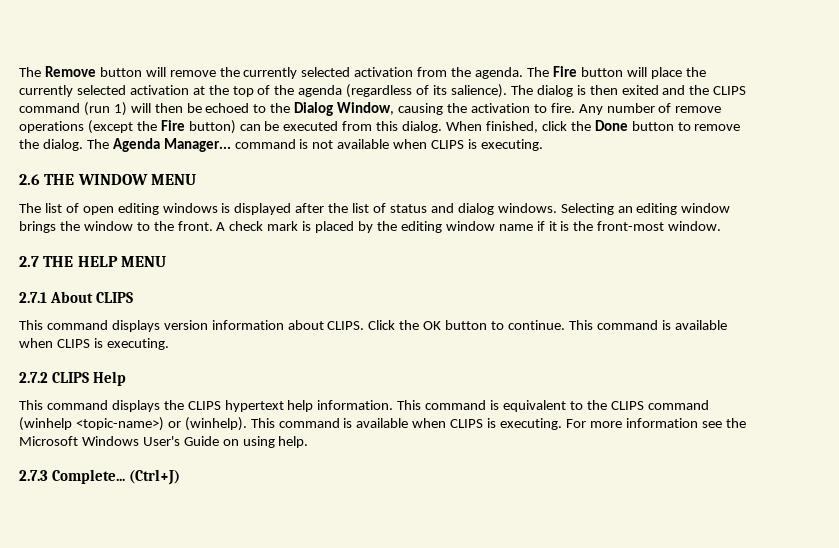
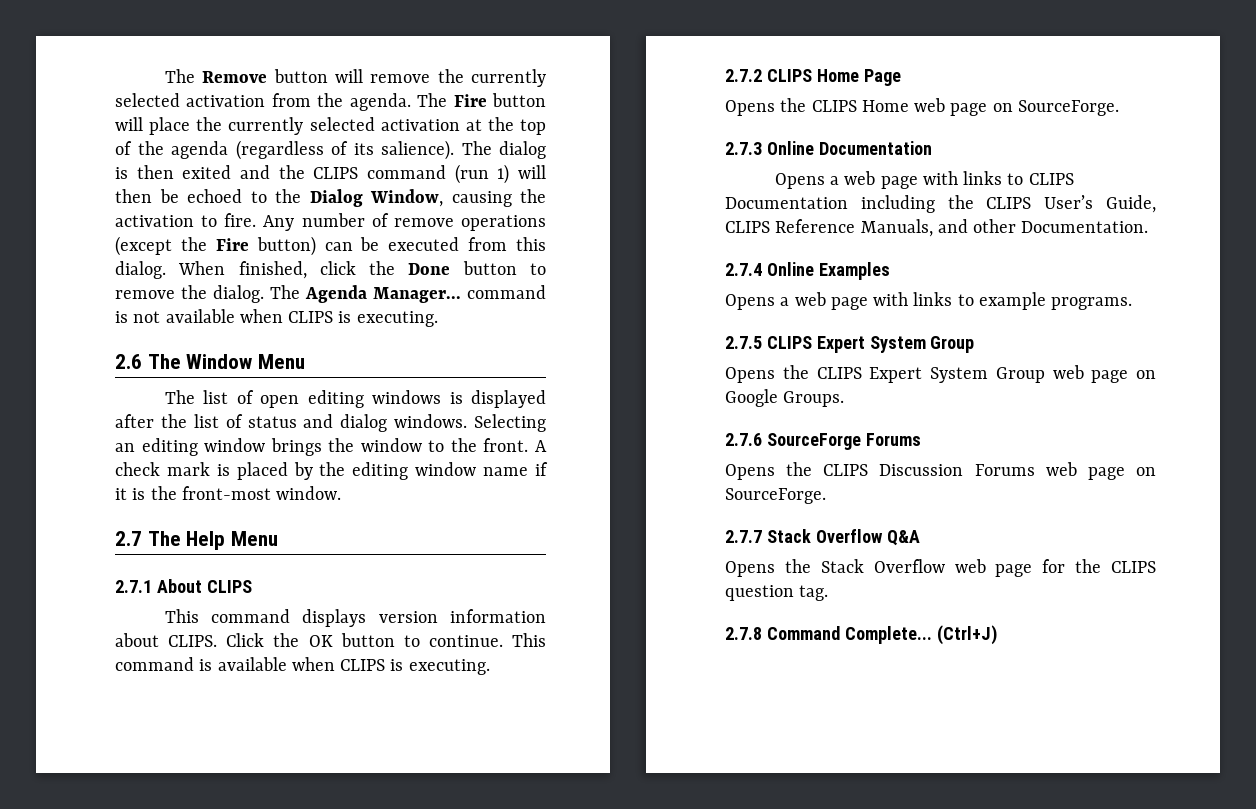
- 2.6 THE WINDOW MENU
+ 2.6 The Window Menu
- 2.7 THE HELP MENU
+ 2.7 The Help Menu
- 2.7.2 CLIPS Help
- This command displays the CLIPS hypertext help information. This command is equivalent to the CLIPS command (winhelp <topic-name>) or (winhelp). This command is available when CLIPS is executing. For more information see the Microsoft Windows User's Guide on using help.
- 2.7.3 Complete...
+ 2.7.2 CLIPS Home Page
+ Opens the CLIPS Home web page on SourceForge.
+ 2.7.3 Online Documentation
+ Opens a web page with links to CLIPS Documentation including the CLIPS User’s Guide, CLIPS Reference Manuals, and other Documentation.
+ 2.7.4 Online Examples
+ Opens a web page with links to example programs.
+ 2.7.5 CLIPS Expert System Group
+ Opens the CLIPS Expert System Group web page on Google Groups.
+ 2.7.6 SourceForge Forums
+ Opens the CLIPS Discussion Forums web page on SourceForge.
+ 2.7.7 Stack Overflow Q&A
+ Opens the Stack Overflow web page for the CLIPS question tag.
+ 2.7.8 Command Complete...

